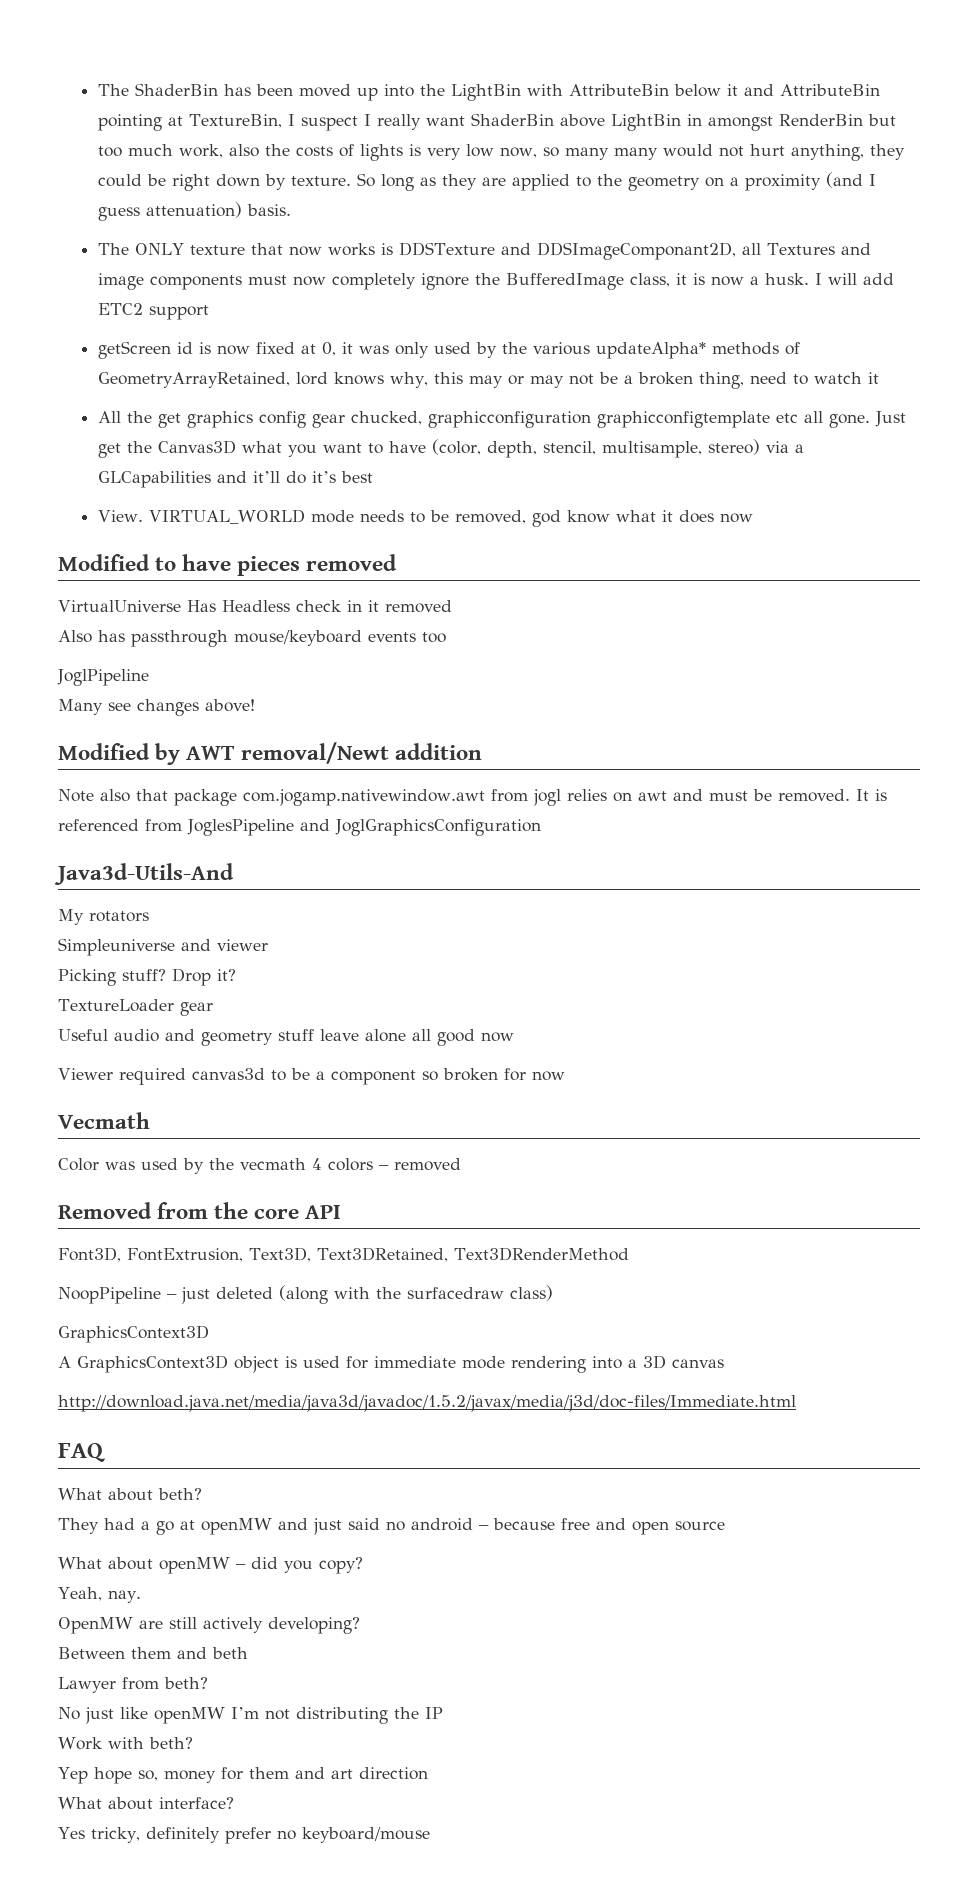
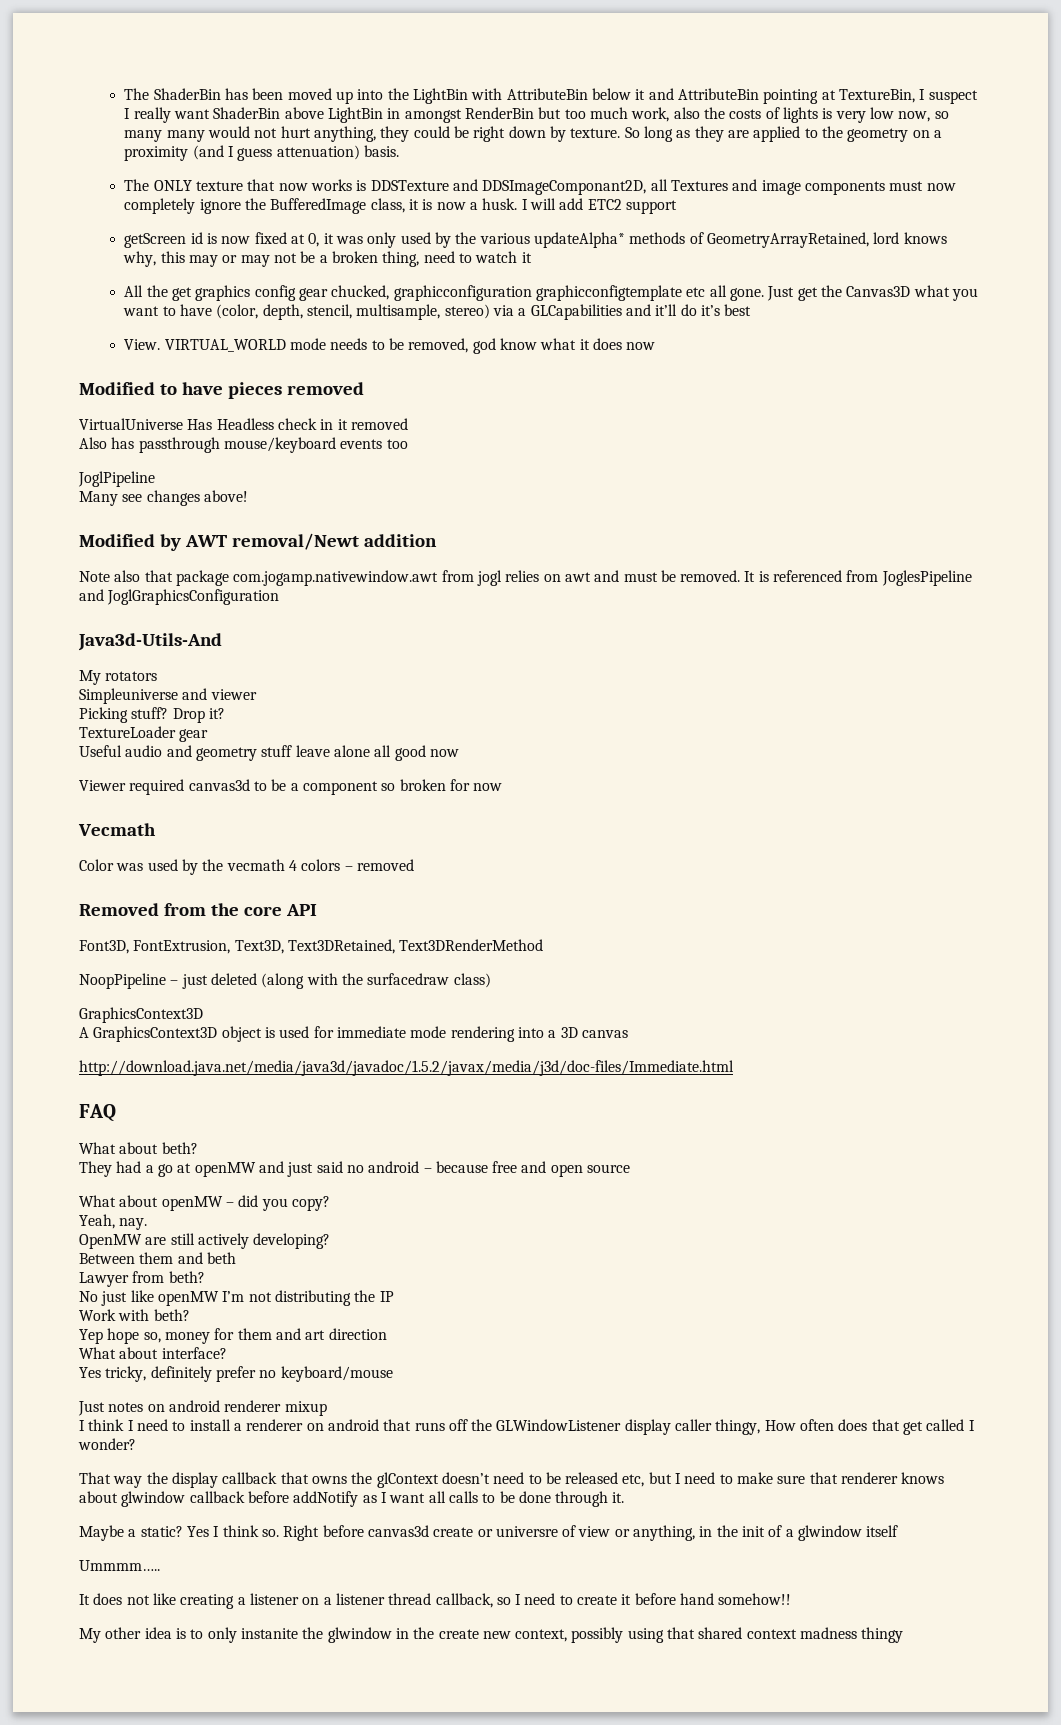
+ Just notes on android renderer mixup
+ I think I need to install a renderer on android that runs off the GLWindowListener display caller thingy, How often does that get called I wonder?
+ That way the display callback that owns the glContext doesn’t need to be released etc, but I need to make sure that renderer knows about glwindow callback before addNotify as I want all calls to be done through it.
+ Maybe a static? Yes I think so. Right before canvas3d create or universre of view or anything, in the init of a glwindow itself
+ Ummmm…..
+ It does not like creating a listener on a listener thread callback, so I need to create it before hand somehow!!
+ My other idea is to only instanite the glwindow in the create new context, possibly using that shared context madness thingy

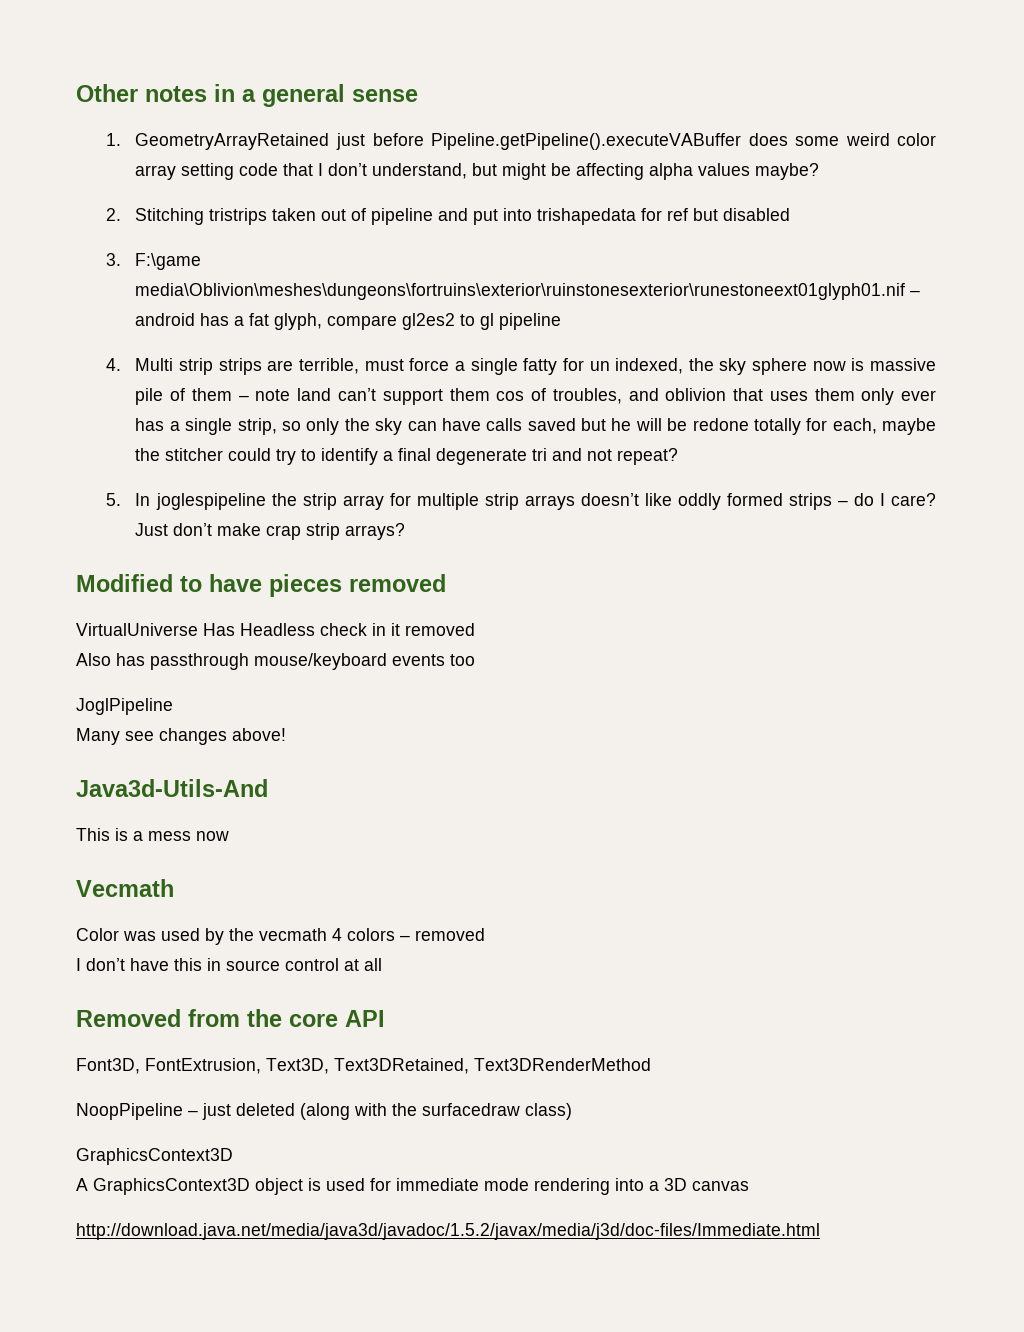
- The ShaderBin has been moved up into the LightBin with AttributeBin below it and AttributeBin pointing at TextureBin, I suspect I really want ShaderBin above LightBin in amongst RenderBin but too much work, also the costs of lights is very low now, so many many would not hurt anything, they could be right down by texture. So long as they are applied to the geometry on a proximity (and I guess attenuation) basis.
- The ONLY texture that now works is DDSTexture and DDSImageComponant2D, all Textures and image components must now completely ignore the BufferedImage class, it is now a husk. I will add ETC2 support
- getScreen id is now fixed at 0, it was only used by the various updateAlpha* methods of GeometryArrayRetained, lord knows why, this may or may not be a broken thing, need to watch it
- All the get graphics config gear chucked, graphicconfiguration graphicconfigtemplate etc all gone. Just get the Canvas3D what you want to have (color, depth, stencil, multisample, stereo) via a GLCapabilities and it’ll do it’s best
- View. VIRTUAL_WORLD mode needs to be removed, god know what it does now
+ Other notes in a general sense
+ 1. GeometryArrayRetained just before Pipeline.getPipeline().executeVABuffer does some weird color array setting code that I don’t understand, but might be affecting alpha values maybe?
+ 2. Stitching tristrips taken out of pipeline and put into trishapedata for ref but disabled
+ 3. F:\game media\Oblivion\meshes\dungeons\fortruins\exterior\ruinstonesexterior\runestoneext01glyph01.nif – android has a fat glyph, compare gl2es2 to gl pipeline
+ 4. Multi strip strips are terrible, must force a single fatty for un indexed, the sky sphere now is massive pile of them – note land can’t support them cos of troubles, and oblivion that uses them only ever has a single strip, so only the sky can have calls saved but he will be redone totally for each, maybe the stitcher could try to identify a final degenerate tri and not repeat?
+ 5. In joglespipeline the strip array for multiple strip arrays doesn’t like oddly formed strips – do I care? Just don’t make crap strip arrays?
- Modified by AWT removal/Newt addition
- Note also that package com.jogamp.nativewindow.awt from jogl relies on awt and must be removed. It is referenced from JoglesPipeline and JoglGraphicsConfiguration
  Java3d-Utils-And
- My rotators
- Simpleuniverse and viewer
- Picking stuff? Drop it?
- TextureLoader gear
- Useful audio and geometry stuff leave alone all good now
- Viewer required canvas3d to be a component so broken for now
+ This is a mess now
+ I don’t have this in source control at all
- FAQ
- What about beth?
- They had a go at openMW and just said no android – because free and open source
- What about openMW – did you copy?
- Yeah, nay.
- OpenMW are still actively developing?
- Between them and beth
- Lawyer from beth?
- No just like openMW I’m not distributing the IP
- Work with beth?
- Yep hope so, money for them and art direction
- What about interface?
- Yes tricky, definitely prefer no keyboard/mouse
- Just notes on android renderer mixup
- I think I need to install a renderer on android that runs off the GLWindowListener display caller thingy, How often does that get called I wonder?
- That way the display callback that owns the glContext doesn’t need to be released etc, but I need to make sure that renderer knows about glwindow callback before addNotify as I want all calls to be done through it.
- Maybe a static? Yes I think so. Right before canvas3d create or universre of view or anything, in the init of a glwindow itself
- Ummmm…..
- It does not like creating a listener on a listener thread callback, so I need to create it before hand somehow!!
- My other idea is to only instanite the glwindow in the create new context, possibly using that shared context madness thingy

